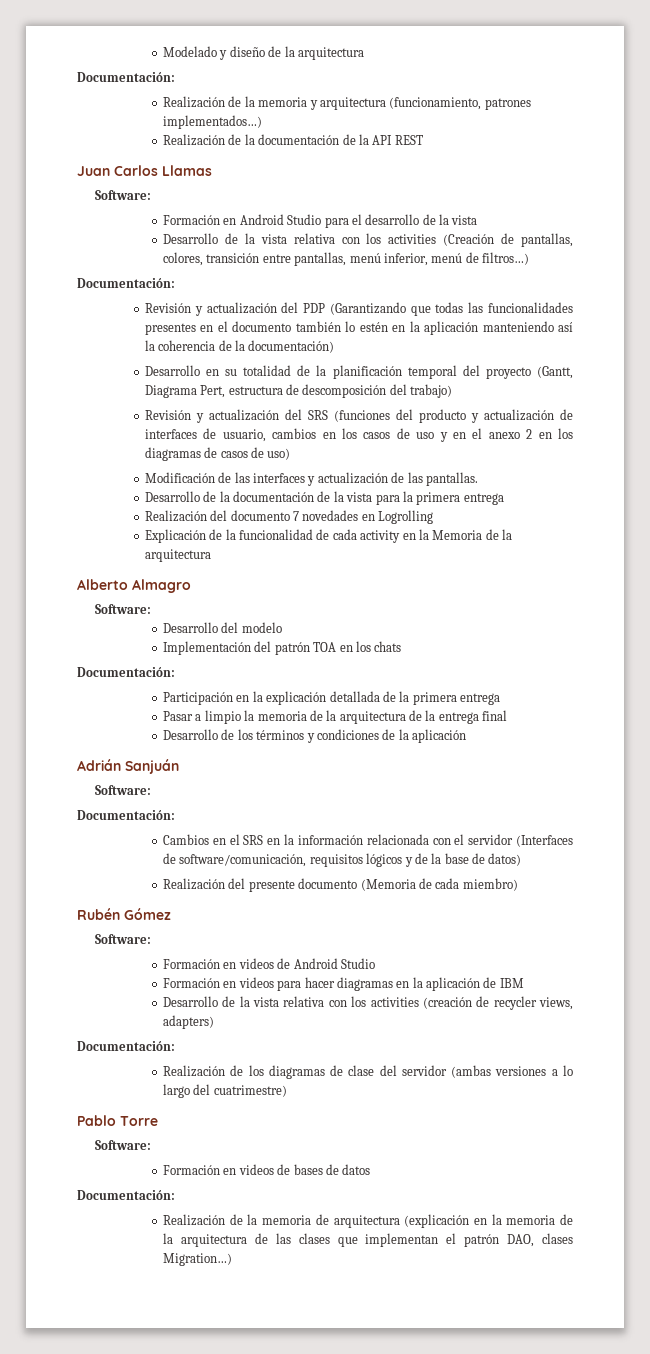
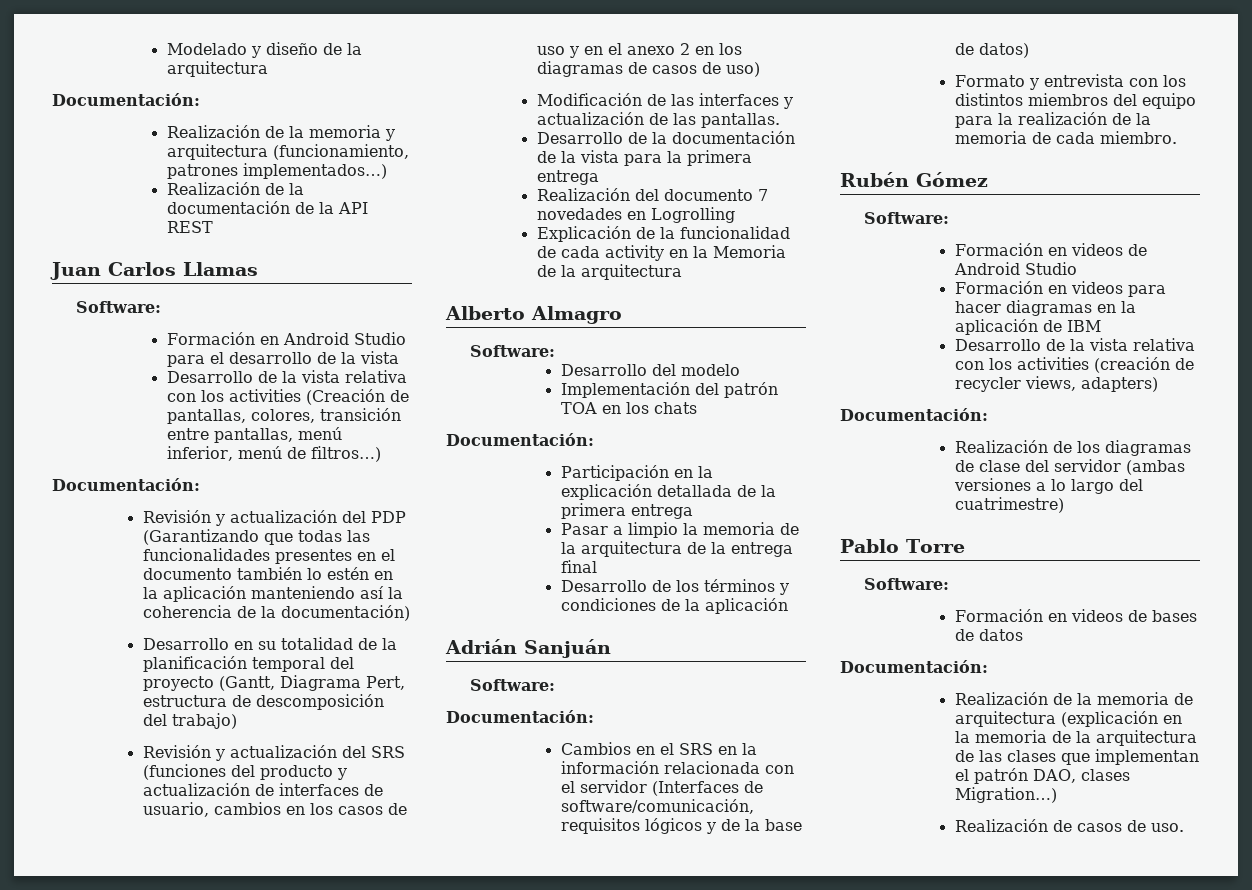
- Realización del presente documento (Memoria de cada miembro)
+ Formato y entrevista con los distintos miembros del equipo para la realización de la memoria de cada miembro.
+ Realización de casos de uso.

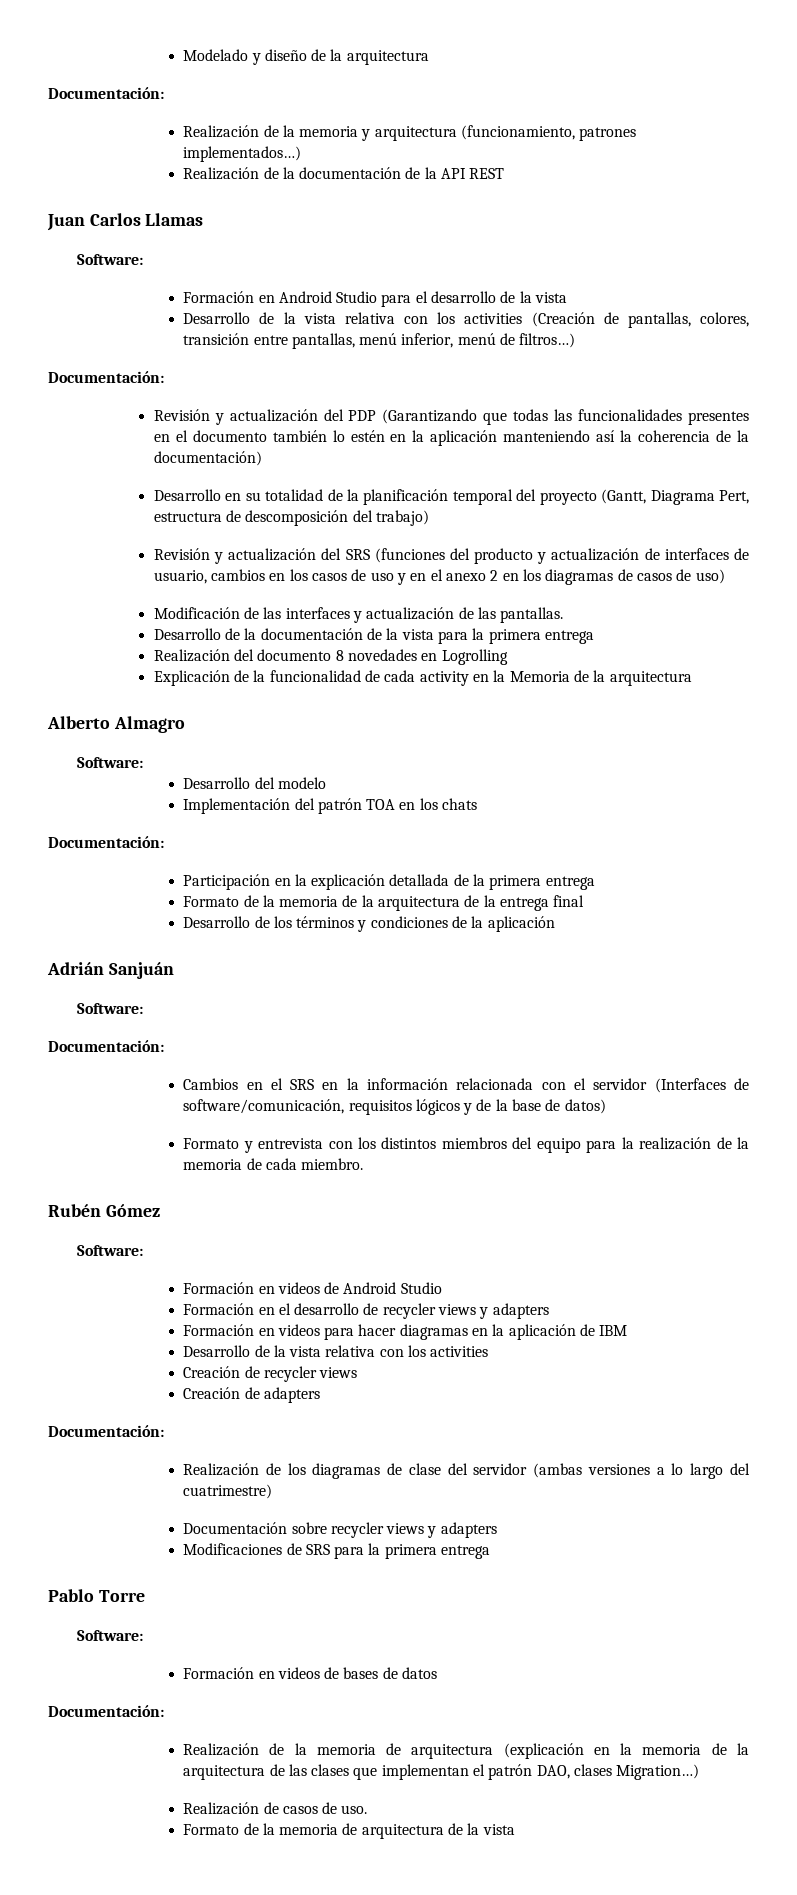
- Realización del documento 7 novedades en Logrolling
+ Realización del documento 8 novedades en Logrolling
- Pasar a limpio la memoria de la arquitectura de la entrega final
+ Formato de la memoria de la arquitectura de la entrega final
+ Formación en el desarrollo de recycler views y adapters
  Formación en videos para hacer diagramas en la aplicación de IBM
- Desarrollo de la vista relativa con los activities (creación de recycler views, adapters)
+ Desarrollo de la vista relativa con los activities
+ Creación de recycler views
+ Creación de adapters
+ Documentación sobre recycler views y adapters
+ Modificaciones de SRS para la primera entrega
+ Formato de la memoria de arquitectura de la vista

